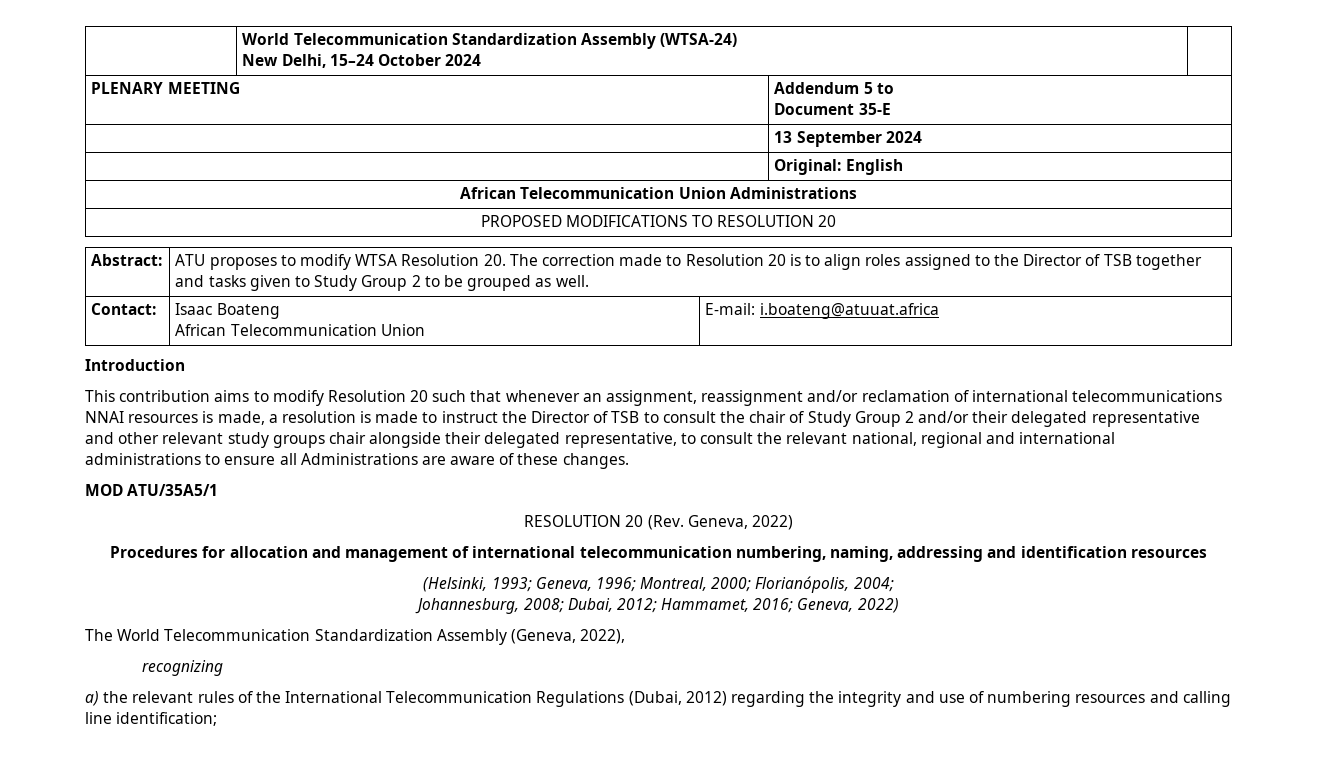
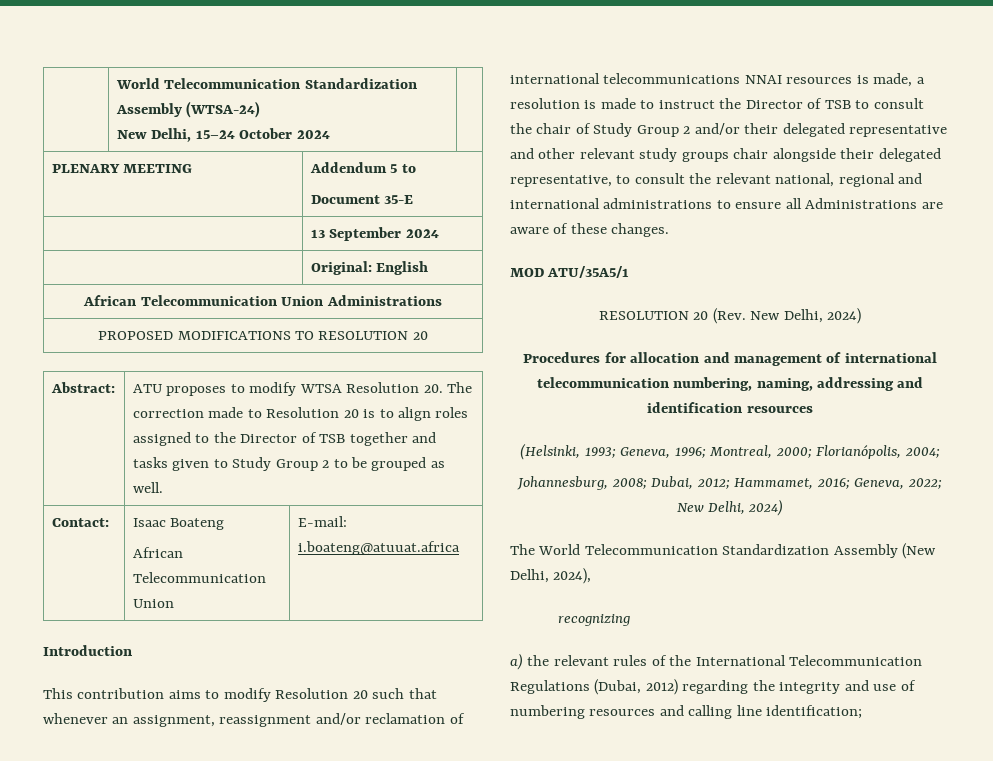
- RESOLUTION 20 (Rev. Geneva, 2022)
+ RESOLUTION 20 (Rev. New Delhi, 2024)
- Johannesburg, 2008; Dubai, 2012; Hammamet, 2016; Geneva, 2022)
+ Johannesburg, 2008; Dubai, 2012; Hammamet, 2016; Geneva, 2022; New Delhi, 2024)
- The World Telecommunication Standardization Assembly (Geneva, 2022),
+ The World Telecommunication Standardization Assembly (New Delhi, 2024),

